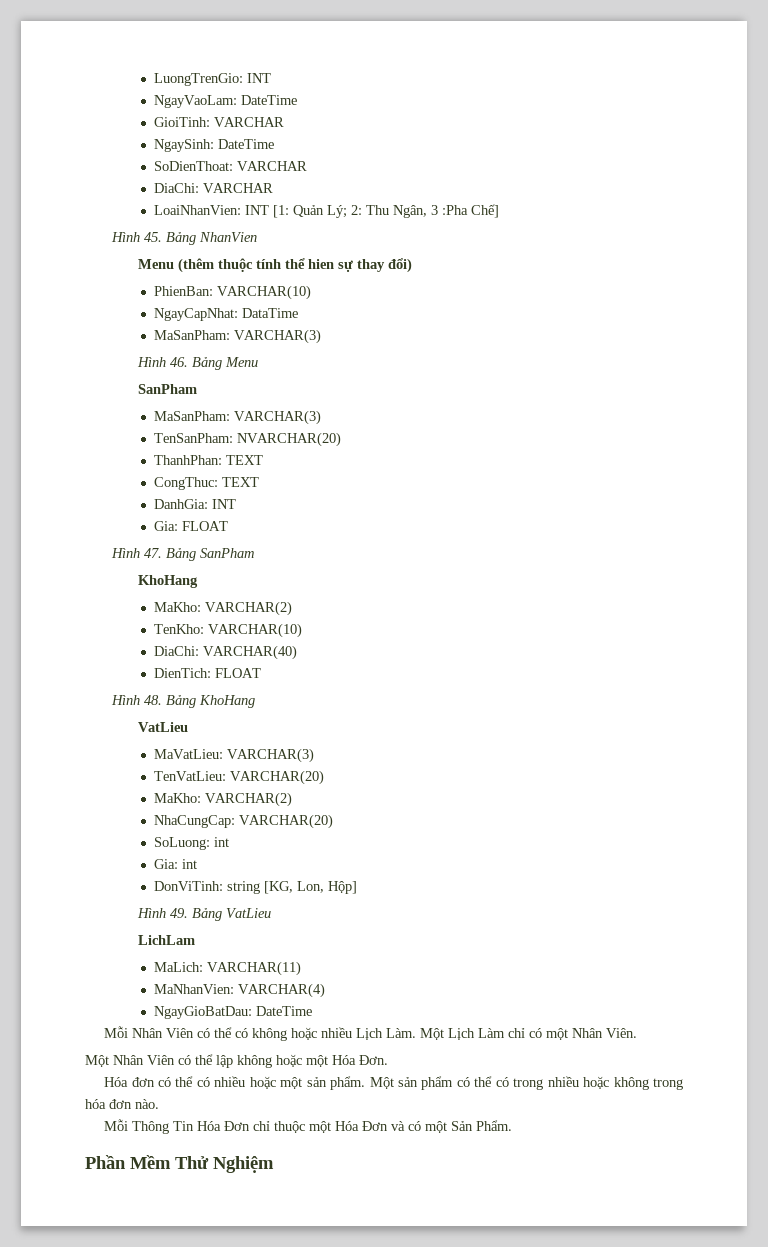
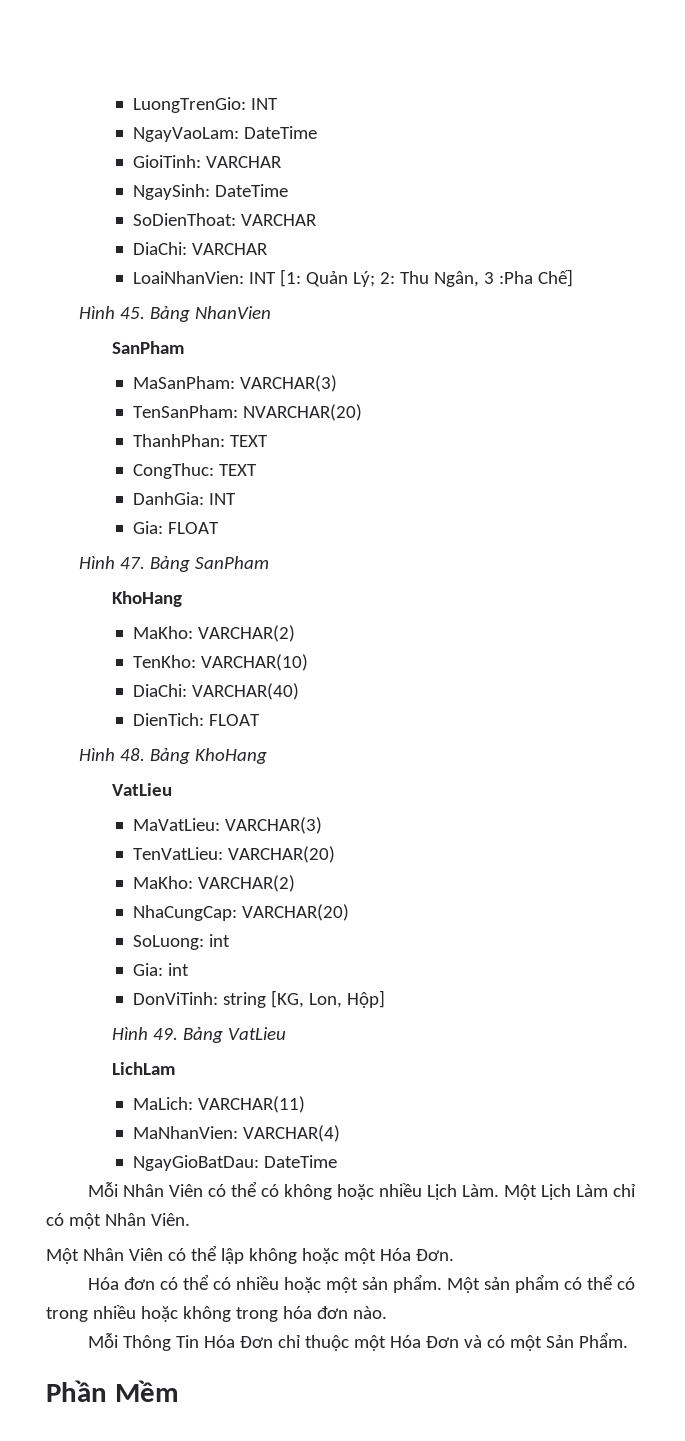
- Menu (thêm thuộc tính thể hien sự thay đổi)
- PhienBan: VARCHAR(10)
- NgayCapNhat: DataTime
- MaSanPham: VARCHAR(3)
- Hình 46. Bảng Menu
- Phần Mềm Thử Nghiệm
+ Phần Mềm

